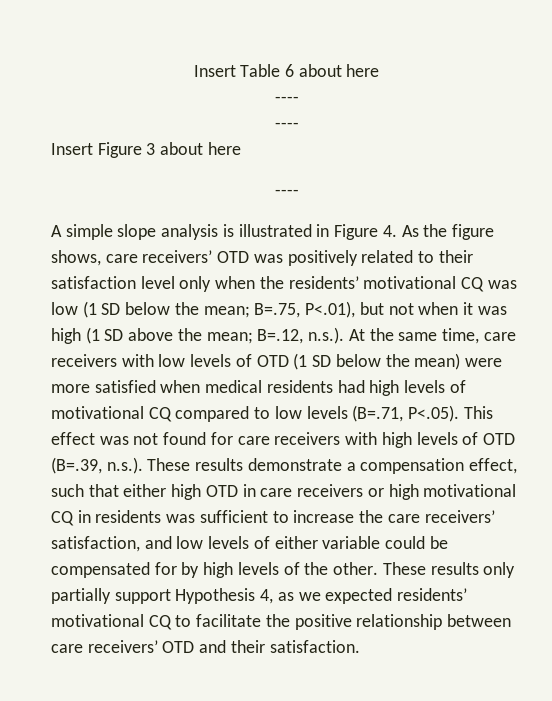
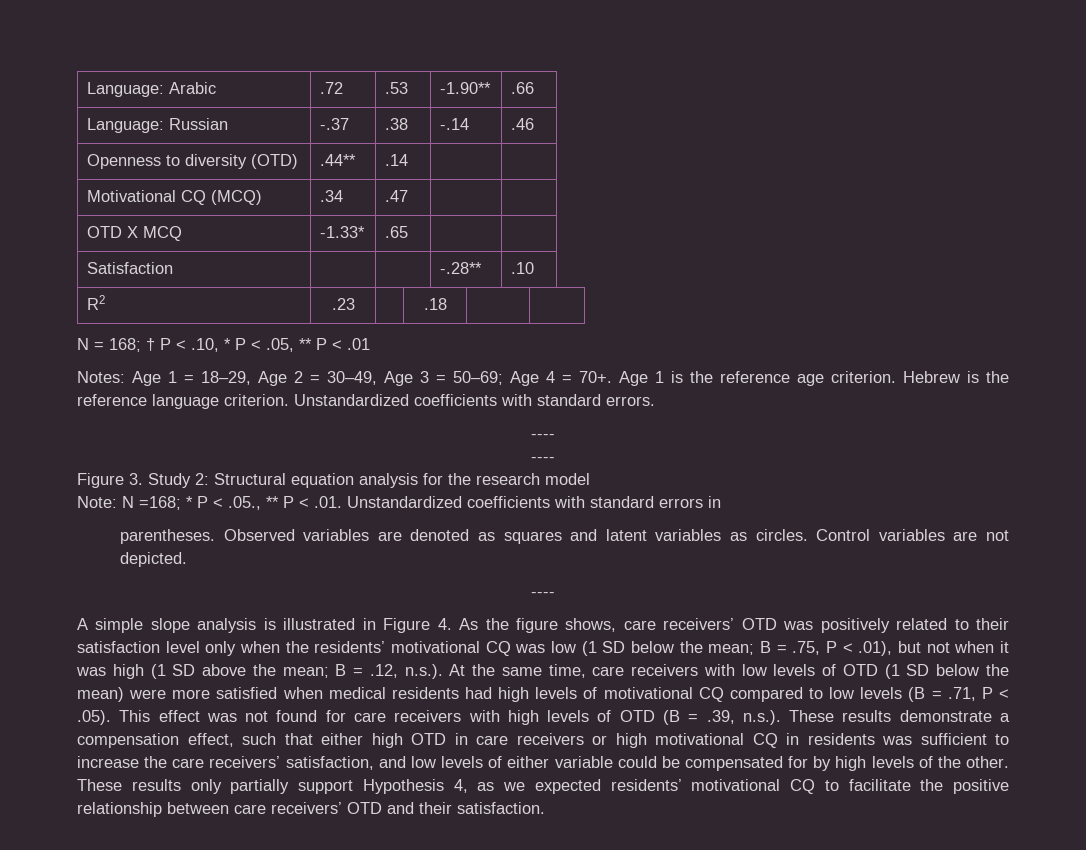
- Insert Table 6 about here
+ Language: Arabic | .72 | .53 | -1.90** | .66
+ Language: Russian | -.37 | .38 | -.14 | .46
+ Openness to diversity (OTD) | .44** | .14 | |
+ Motivational CQ (MCQ) | .34 | .47 | |
+ OTD X MCQ | -1.33* | .65 | |
+ Satisfaction | | | -.28** | .10
+ R2 | .23 | | .18 | |
+ N = 168; † P < .10, * P < .05, ** P < .01
+ Notes: Age 1 = 18–29, Age 2 = 30–49, Age 3 = 50–69; Age 4 = 70+. Age 1 is the reference age criterion. Hebrew is the reference language criterion. Unstandardized coefficients with standard errors.
  ----
  ----
- Insert Figure 3 about here
+ Figure 3. Study 2: Structural equation analysis for the research model
+ Note: N =168; * P < .05., ** P < .01. Unstandardized coefficients with standard errors in
+ parentheses. Observed variables are denoted as squares and latent variables as circles. Control variables are not depicted.
- B=.75, P<.01), but not when it was high (1 SD above the mean;
+ B = .75, P < .01), but not when it was high (1 SD above the mean;
- B=.12, n.s.). At the same time, care receivers with low levels of OTD (1 SD below the mean) were more satisfied when medical residents had high levels of motivational CQ compared to low levels (B=.71, P<.05). This effect was not found for care receivers with high levels of OTD (B=.39, n.s.). These results demonstrate a compensation effect, such that either high OTD in care receivers or high motivational CQ in residents was sufficient to increase the care receivers’ satisfaction, and low levels of either variable could be compensated for by high levels of the other.
+ B = .12, n.s.). At the same time, care receivers with low levels of OTD (1 SD below the mean) were more satisfied when medical residents had high levels of motivational CQ compared to low levels (B = .71, P < .05). This effect was not found for care receivers with high levels of OTD (B = .39, n.s.). These results demonstrate a compensation effect, such that either high OTD in care receivers or high motivational CQ in residents was sufficient to increase the care receivers’ satisfaction, and low levels of either variable could be compensated for by high levels of the other.

